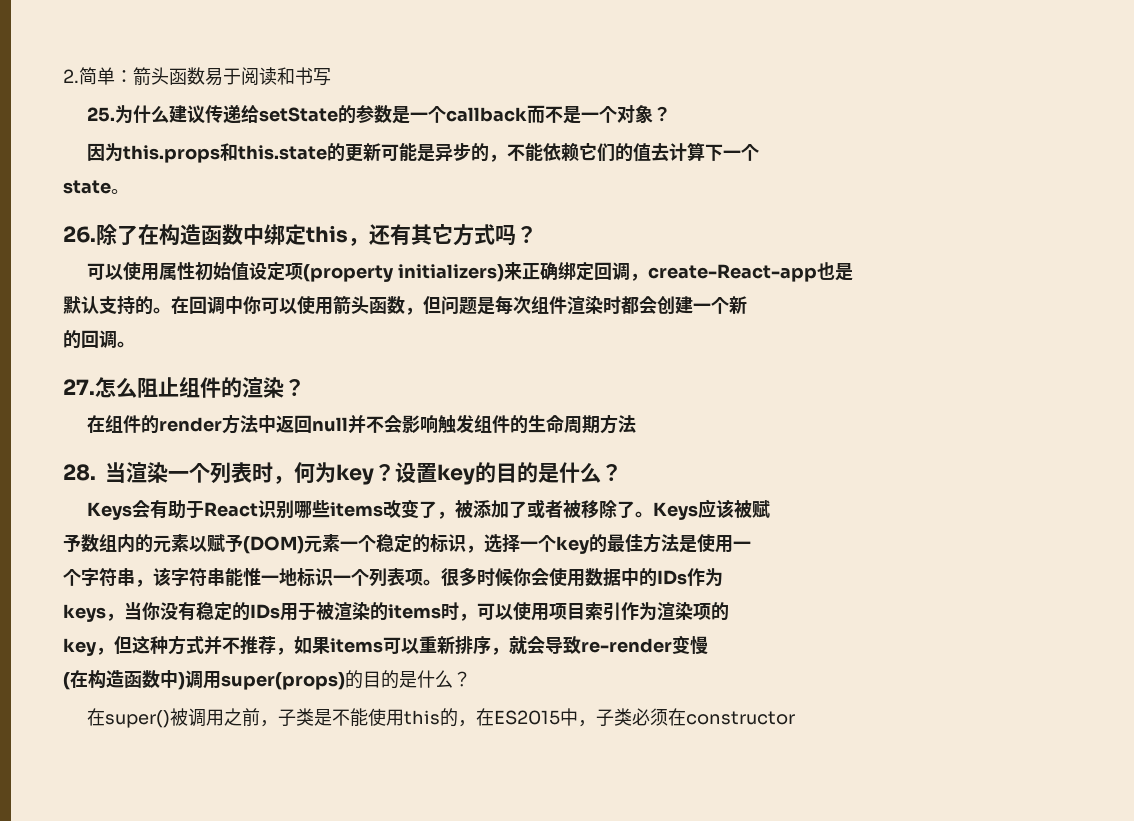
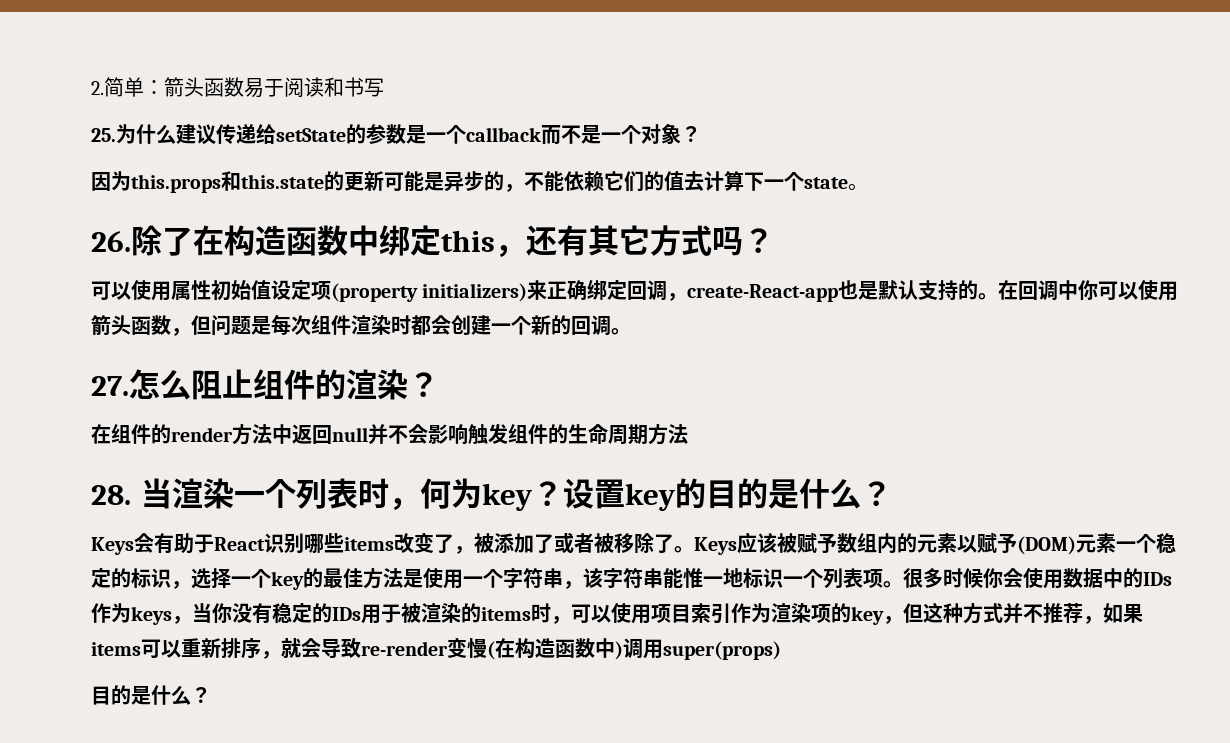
- 因为this.props和this.state的更新可能是异步的，不能依赖它们的值去计算下一个
- state。
+ 因为this.props和this.state的更新可能是异步的，不能依赖它们的值去计算下一个state。
- 可以使用属性初始值设定项(property initializers)来正确绑定回调，create-React-app也是
- 默认支持的。
+ 可以使用属性初始值设定项(property initializers)来正确绑定回调，create-React-app也是默认支持的。
- 在回调中你可以使用箭头函数，但问题是每次组件渲染时都会创建一个新
- 的回调。
+ 在回调中你可以使用箭头函数，但问题是每次组件渲染时都会创建一个新的回调。
- Keys应该被赋
- 予数组内的元素以赋予(DOM)元素一个稳定的标识，选择一个key的最佳方法是使用一
- 个字符串，该字符串能惟一地标识一个列表项。
+ Keys应该被赋予数组内的元素以赋予(DOM)元素一个稳定的标识，选择一个key的最佳方法是使用一个字符串，该字符串能惟一地标识一个列表项。
- 很多时候你会使用数据中的IDs作为
- keys，当你没有稳定的IDs用于被渲染的items时，可以使用项目索引作为渲染项的
- key，但这种方式并不推荐，如果items可以重新排序，就会导致re-render变慢
- (在构造函数中)调用super(props)的目的是什么？
- 在super()被调用之前，子类是不能使用this的，在ES2015中，子类必须在constructor
+ 很多时候你会使用数据中的IDs作为keys，当你没有稳定的IDs用于被渲染的items时，可以使用项目索引作为渲染项的key，但这种方式并不推荐，如果items可以重新排序，就会导致re-render变慢(在构造函数中)调用super(props)
+ 目的是什么？

